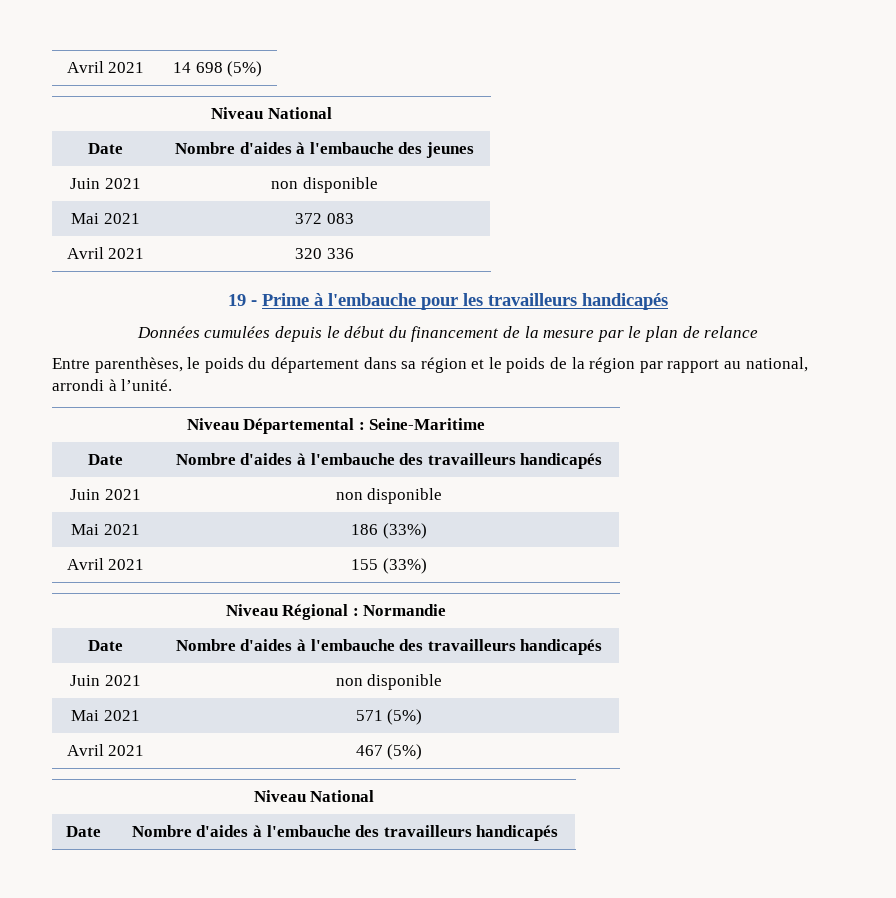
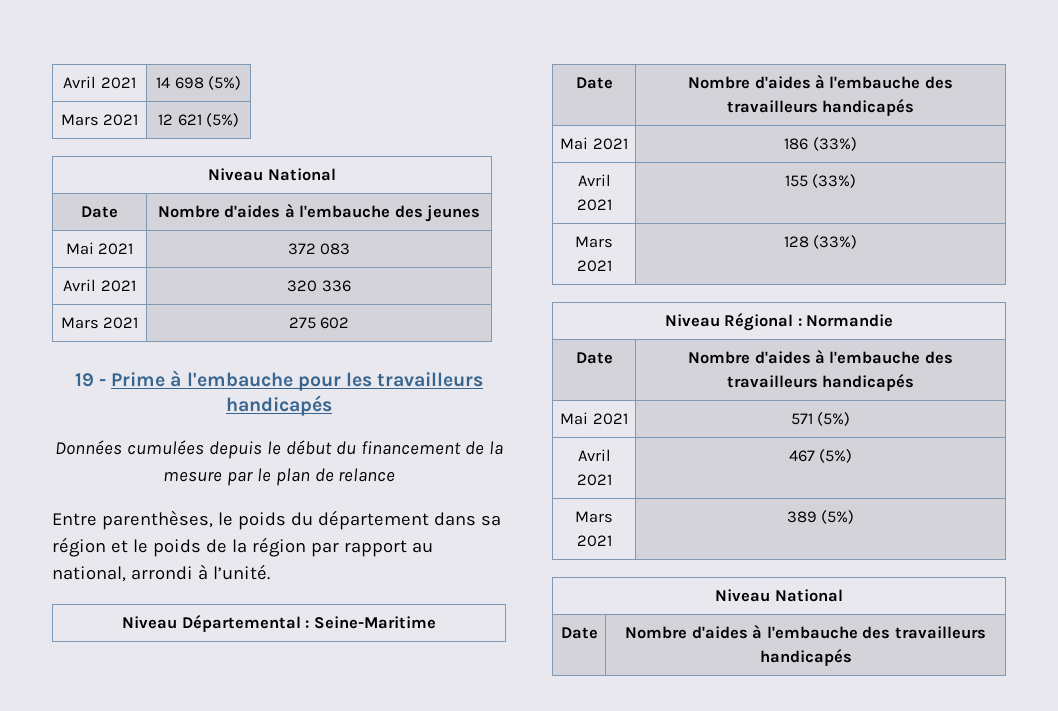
+ Mars 2021 | 12 621 (5%)
  Date | Nombre d'aides à l'embauche des jeunes
- Juin 2021 | non disponible
+ Mars 2021 | 275 602
  Niveau Départemental : Seine-Maritime
  Date | Nombre d'aides à l'embauche des travailleurs handicapés
- Juin 2021 | non disponible
+ Mars 2021 | 128 (33%)
  Niveau Régional : Normandie
  Date | Nombre d'aides à l'embauche des travailleurs handicapés
- Juin 2021 | non disponible
+ Mars 2021 | 389 (5%)

